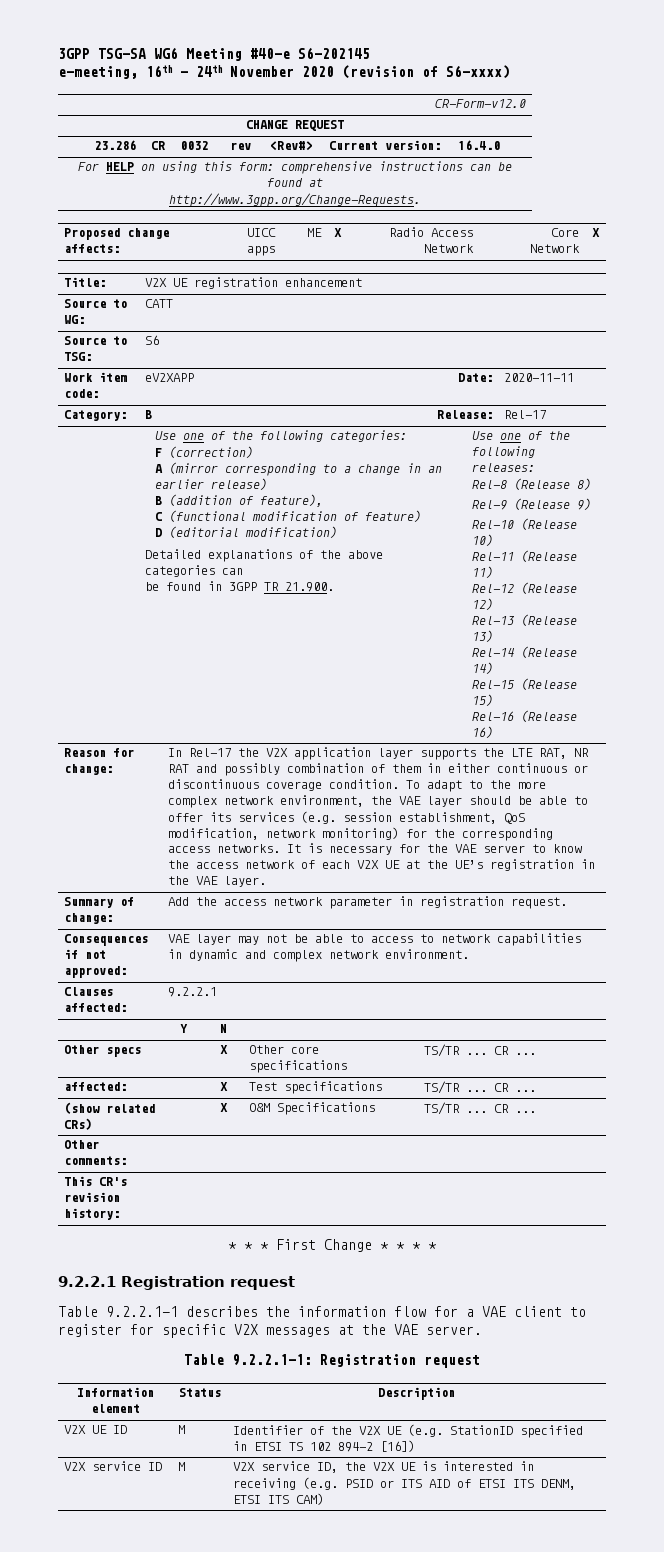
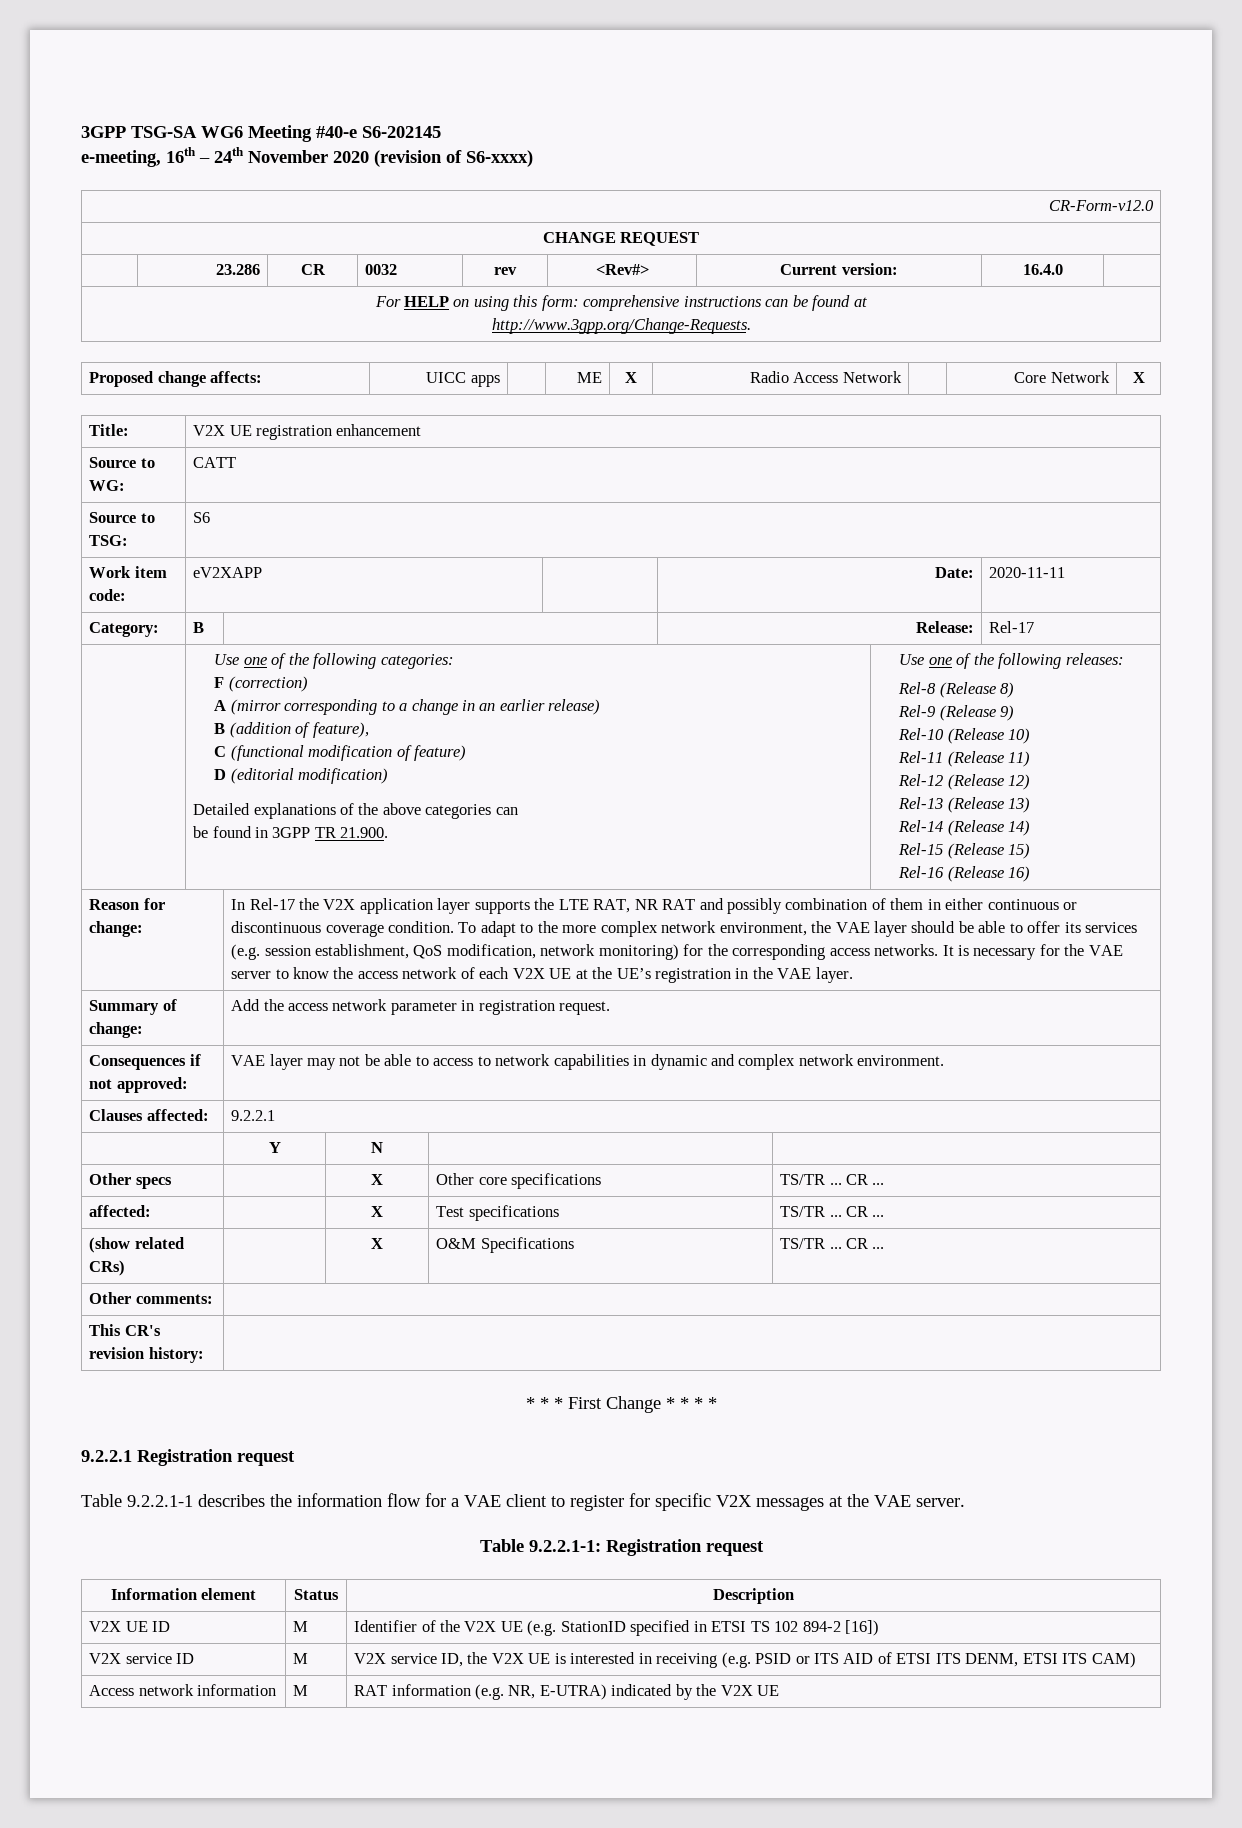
+ Access network information | M | RAT information (e.g. NR, E-UTRA) indicated by the V2X UE

